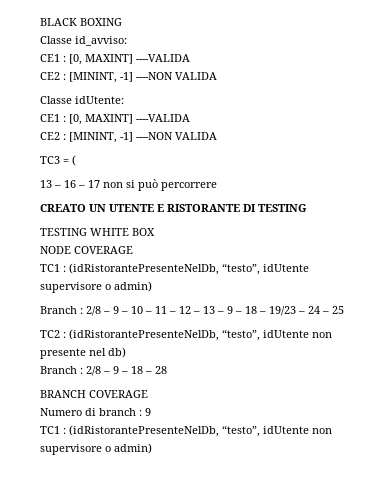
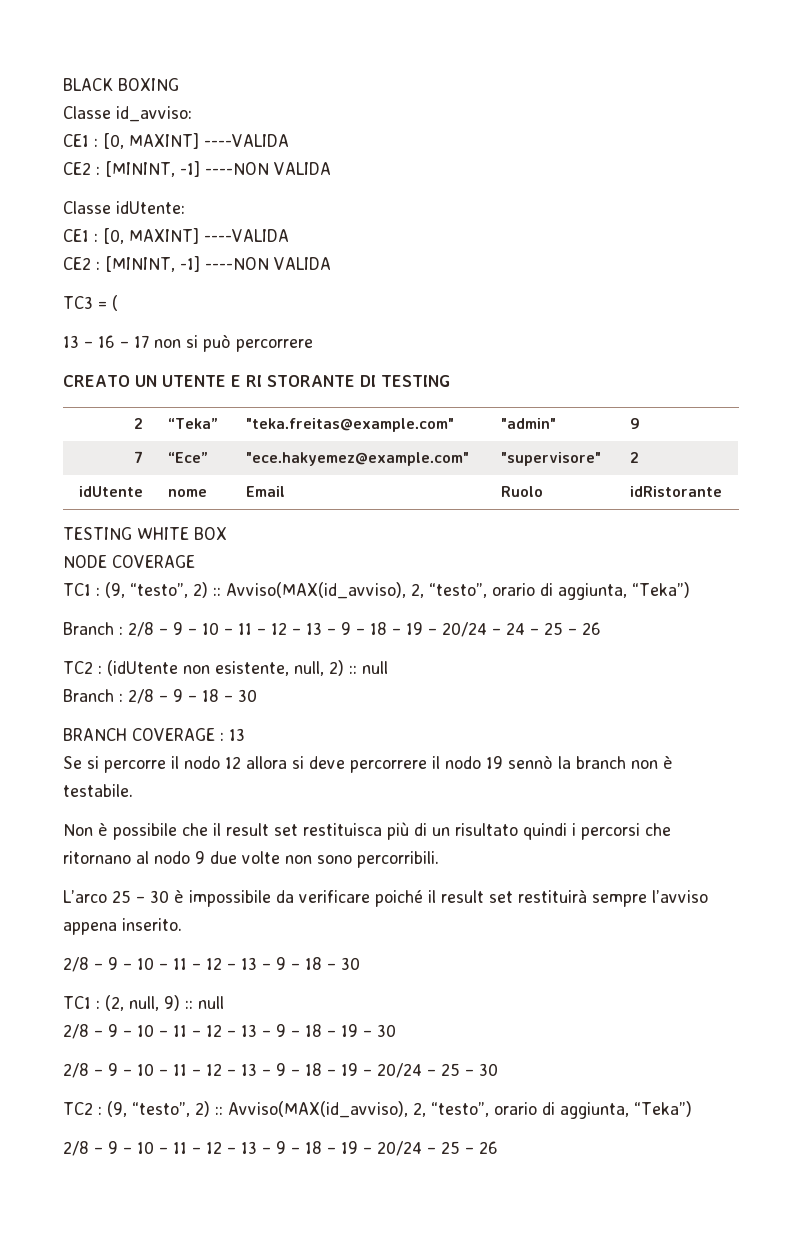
- CREATO UN UTENTE E RISTORANTE DI TESTING
+ CREATO UN UTENTE E RI STORANTE DI TESTING
+ 2 | “Teka” | "teka.freitas@example.com" | "admin" | 9
+ 7 | “Ece” | "ece.hakyemez@example.com" | "supervisore" | 2
+ idUtente | nome | Email | Ruolo | idRistorante
- TC1 : (idRistorantePresenteNelDb, “testo”, idUtente supervisore o admin)
+ TC1 : (9, “testo”, 2) :: Avviso(MAX(id_avviso), 2, “testo”, orario di aggiunta, “Teka”)
- Branch : 2/8 – 9 – 10 – 11 – 12 – 13 – 9 – 18 – 19/23 – 24 – 25
- TC2 : (idRistorantePresenteNelDb, “testo”, idUtente non presente nel db)
+ Branch : 2/8 – 9 – 10 – 11 – 12 – 13 – 9 – 18 – 19 – 20/24 – 24 – 25 – 26
+ TC2 : (idUtente non esistente, null, 2) :: null
- Branch : 2/8 – 9 – 18 – 28
+ Branch : 2/8 – 9 – 18 – 30
- BRANCH COVERAGE
- Numero di branch : 9
- TC1 : (idRistorantePresenteNelDb, “testo”, idUtente non supervisore o admin)
+ BRANCH COVERAGE : 13
+ Se si percorre il nodo 12 allora si deve percorrere il nodo 19 sennò la branch non è testabile.
+ Non è possibile che il result set restituisca più di un risultato quindi i percorsi che ritornano al nodo 9 due volte non sono percorribili.
+ L’arco 25 – 30 è impossibile da verificare poiché il result set restituirà sempre l’avviso appena inserito.
+ 2/8 – 9 – 10 – 11 – 12 – 13 – 9 – 18 – 30
+ TC1 : (2, null, 9) :: null
+ 2/8 – 9 – 10 – 11 – 12 – 13 – 9 – 18 – 19 – 30
+ 2/8 – 9 – 10 – 11 – 12 – 13 – 9 – 18 – 19 – 20/24 – 25 – 30
+ TC2 : (9, “testo”, 2) :: Avviso(MAX(id_avviso), 2, “testo”, orario di aggiunta, “Teka”)
+ 2/8 – 9 – 10 – 11 – 12 – 13 – 9 – 18 – 19 – 20/24 – 25 – 26

